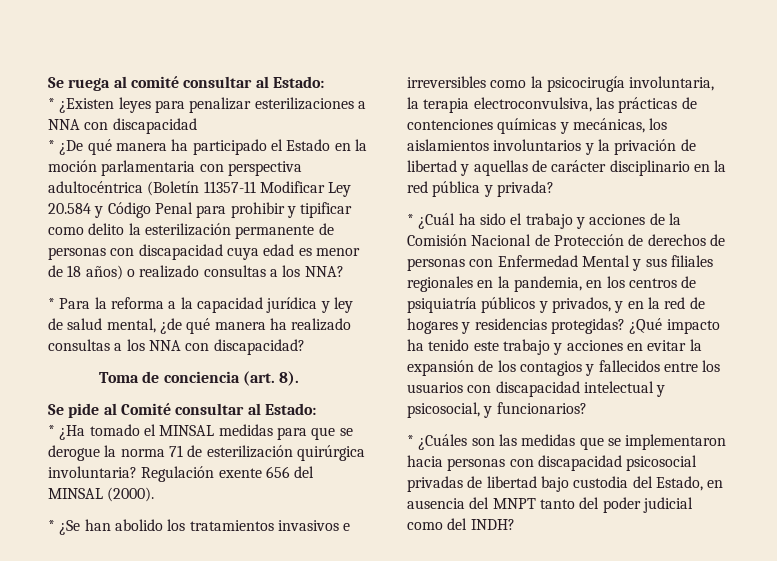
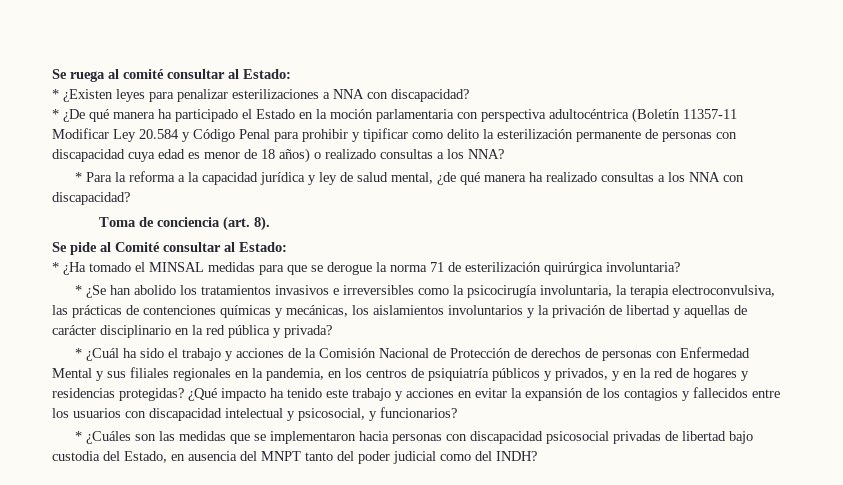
- * ¿Existen leyes para penalizar esterilizaciones a NNA con discapacidad
+ * ¿Existen leyes para penalizar esterilizaciones a NNA con discapacidad?
- Regulación exente 656 del MINSAL (2000).

